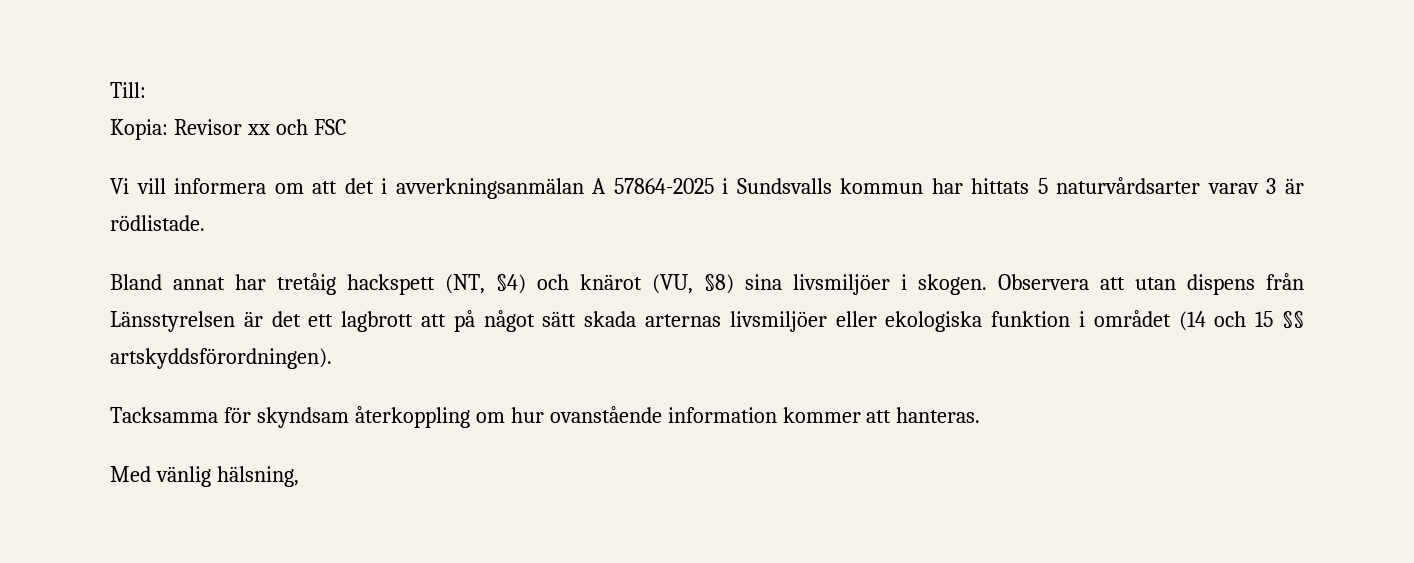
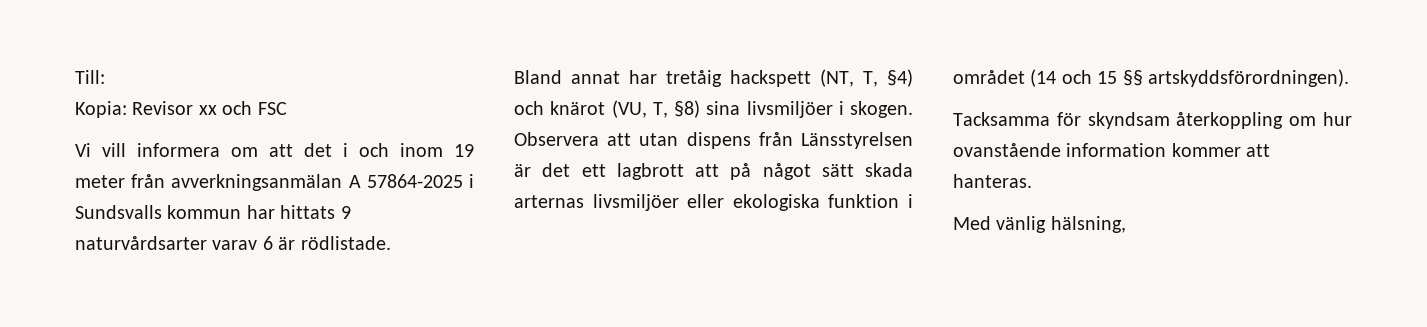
- Vi vill informera om att det i avverkningsanmälan A 57864-2025 i Sundsvalls kommun har hittats 5 naturvårdsarter varav 3 är rödlistade.
+ Vi vill informera om att det i och inom 19 meter från avverkningsanmälan A 57864-2025 i Sundsvalls kommun har hittats 9 naturvårdsarter varav 6 är rödlistade.
- Bland annat har tretåig hackspett (NT, §4) och knärot (VU, §8) sina livsmiljöer i skogen.
+ Bland annat har tretåig hackspett (NT, T, §4) och knärot (VU, T, §8) sina livsmiljöer i skogen.

